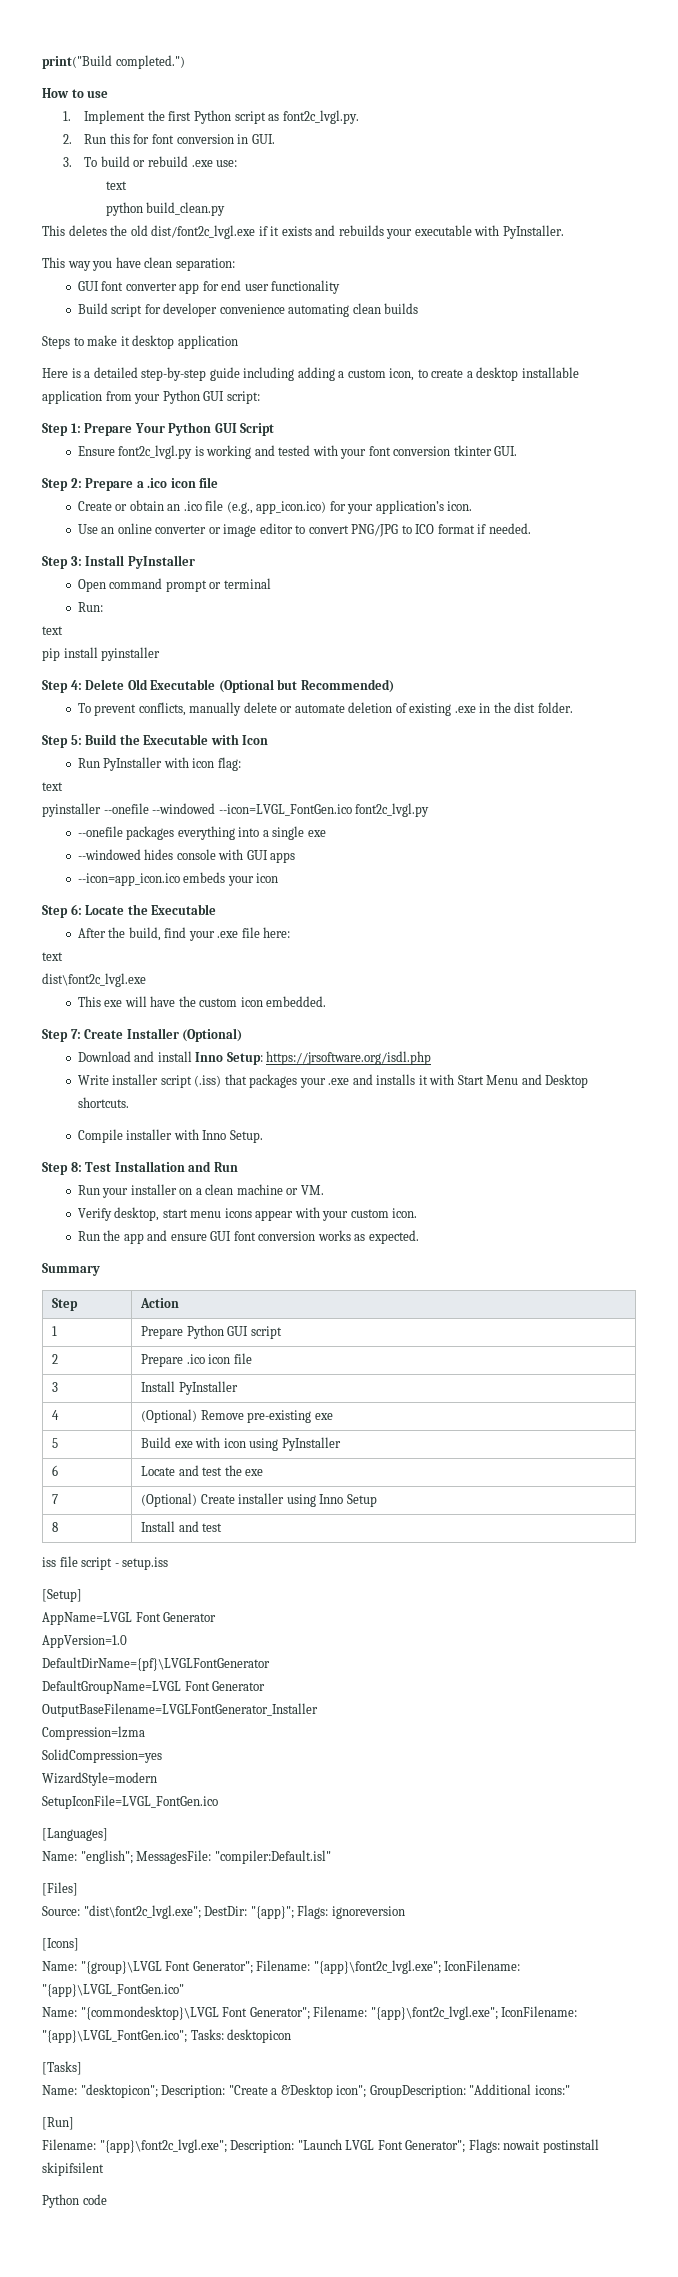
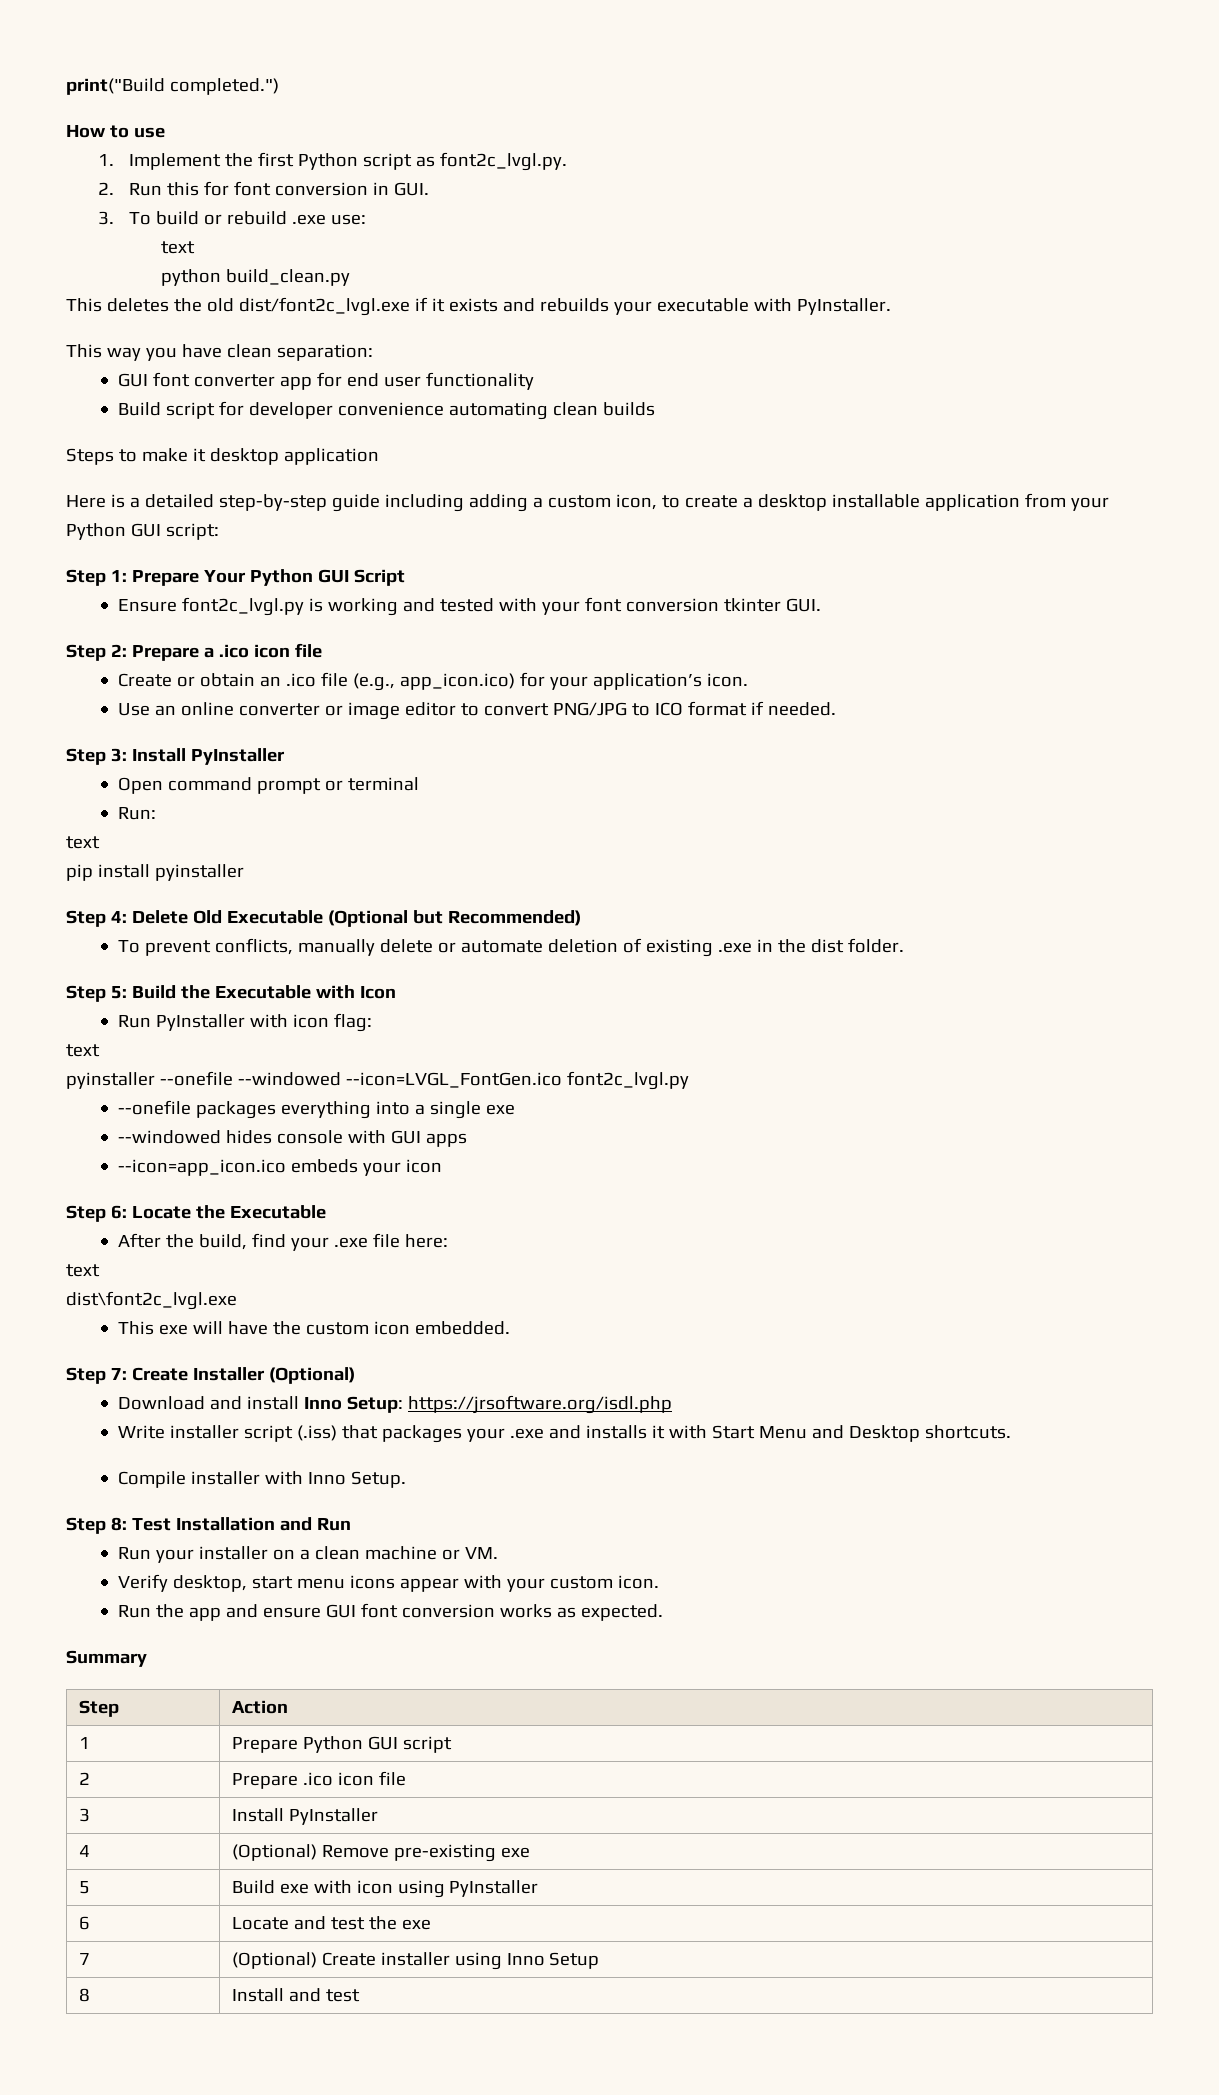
- iss file script - setup.iss
- [Setup]
- AppName=LVGL Font Generator
- AppVersion=1.0
- DefaultDirName={pf}\LVGLFontGenerator
- DefaultGroupName=LVGL Font Generator
- OutputBaseFilename=LVGLFontGenerator_Installer
- Compression=lzma
- SolidCompression=yes
- WizardStyle=modern
- SetupIconFile=LVGL_FontGen.ico
- [Languages]
- Name: "english"; MessagesFile: "compiler:Default.isl"
- [Files]
- Source: "dist\font2c_lvgl.exe"; DestDir: "{app}"; Flags: ignoreversion
- [Icons]
- Name: "{group}\LVGL Font Generator"; Filename: "{app}\font2c_lvgl.exe"; IconFilename: "{app}\LVGL_FontGen.ico"
- Name: "{commondesktop}\LVGL Font Generator"; Filename: "{app}\font2c_lvgl.exe"; IconFilename: "{app}\LVGL_FontGen.ico"; Tasks: desktopicon
- [Tasks]
- Name: "desktopicon"; Description: "Create a &Desktop icon"; GroupDescription: "Additional icons:"
- [Run]
- Filename: "{app}\font2c_lvgl.exe"; Description: "Launch LVGL Font Generator"; Flags: nowait postinstall skipifsilent
- Python code

